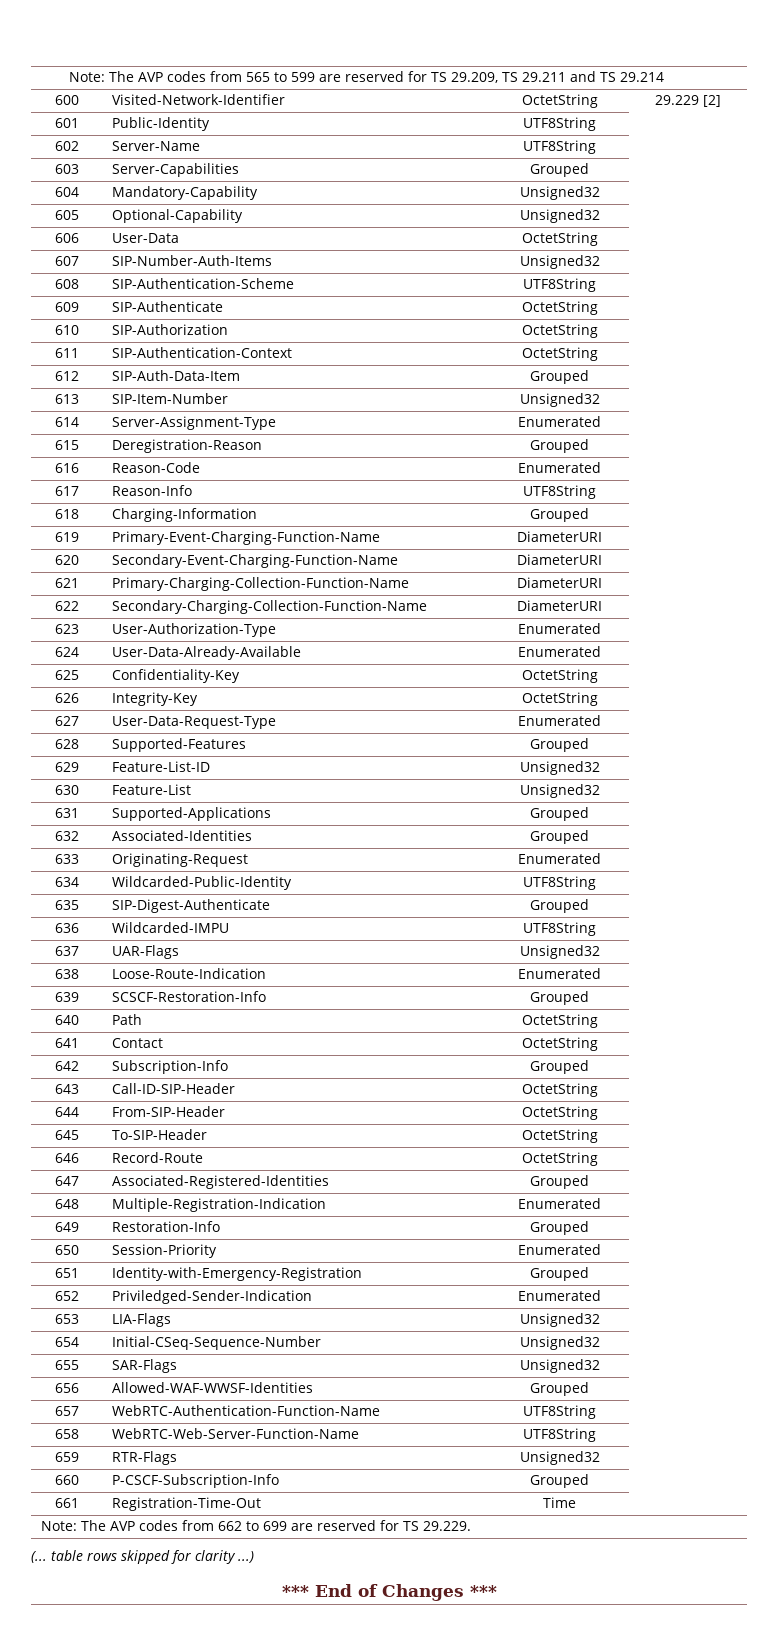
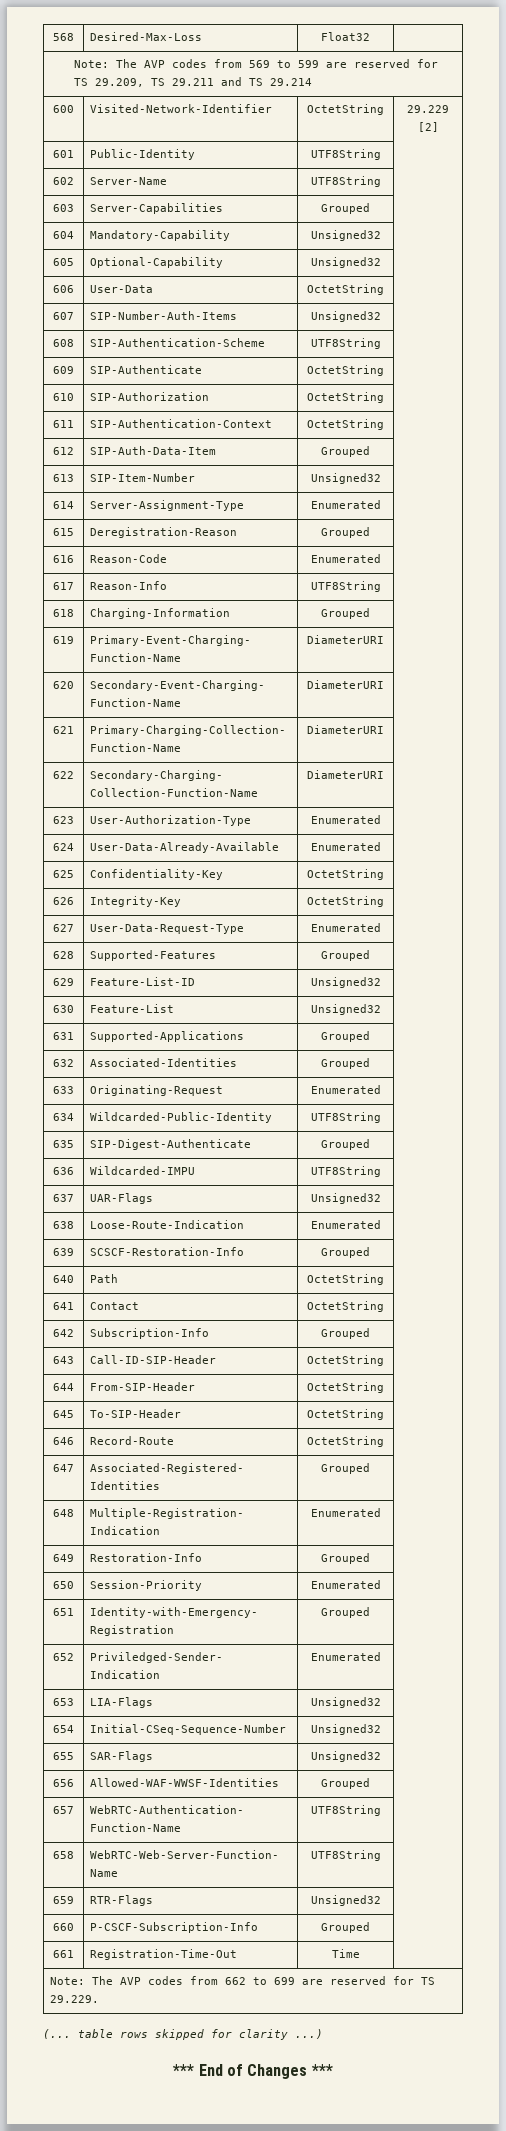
- Note: The AVP codes from 565 to 599 are reserved for TS 29.209, TS 29.211 and TS 29.214
+ 568 | Desired-Max-Loss | Float32 |
+ Note: The AVP codes from 569 to 599 are reserved for TS 29.209, TS 29.211 and TS 29.214

